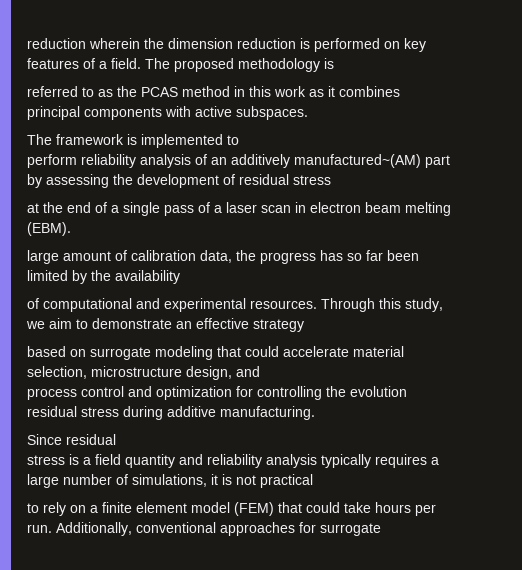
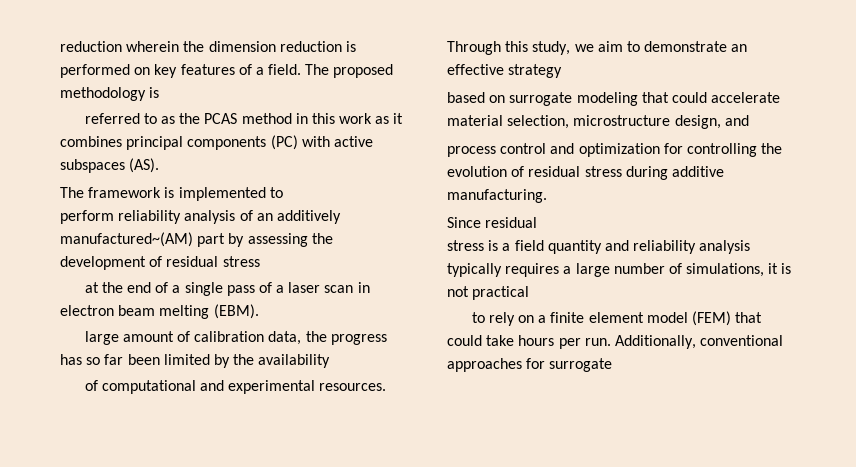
- referred to as the PCAS method in this work as it combines principal components with active subspaces.
+ referred to as the PCAS method in this work as it combines principal components (PC) with active subspaces (AS).
- process control and optimization for controlling the evolution residual stress during additive manufacturing.
+ process control and optimization for controlling the evolution of residual stress during additive manufacturing.

